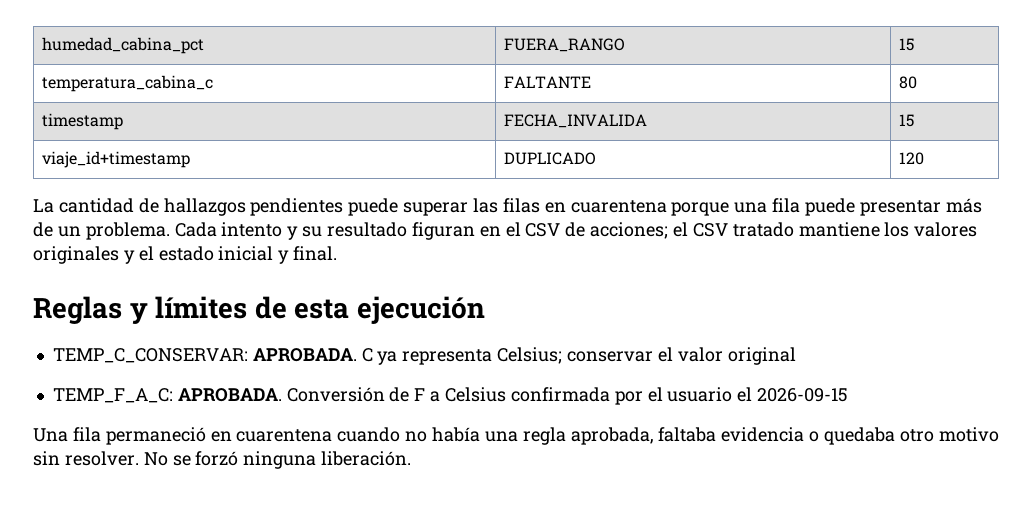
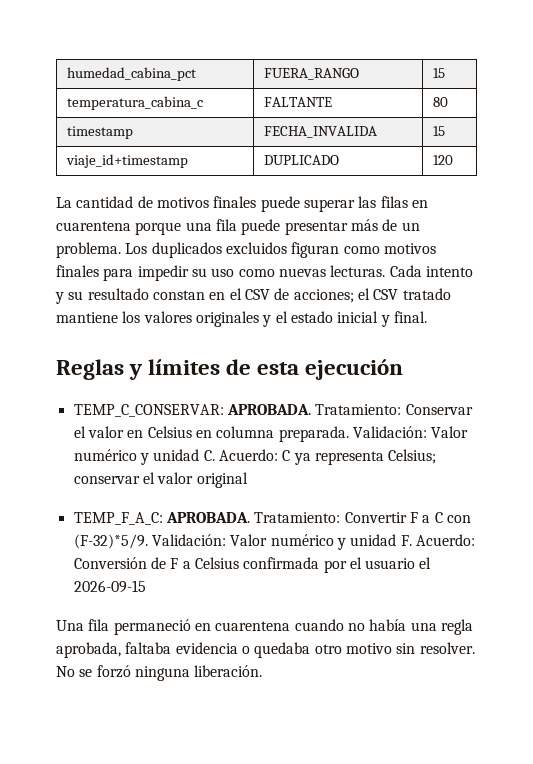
- La cantidad de hallazgos pendientes puede superar las filas en cuarentena porque una fila puede presentar más de un problema.
+ La cantidad de motivos finales puede superar las filas en cuarentena porque una fila puede presentar más de un problema.
+ Los duplicados excluidos figuran como motivos finales para impedir su uso como nuevas lecturas.
- Cada intento y su resultado figuran en el CSV de acciones; el CSV tratado mantiene los valores originales y el estado inicial y final.
+ Cada intento y su resultado constan en el CSV de acciones; el CSV tratado mantiene los valores originales y el estado inicial y final.
- C ya representa Celsius; conservar el valor original
+ Tratamiento: Conservar el valor en Celsius en columna preparada. Validación: Valor numérico y unidad C. Acuerdo: C ya representa Celsius; conservar el valor original
- Conversión de F a Celsius confirmada por el usuario el 2026-09-15
+ Tratamiento: Convertir F a C con (F-32)*5/9. Validación: Valor numérico y unidad F. Acuerdo: Conversión de F a Celsius confirmada por el usuario el 2026-09-15

